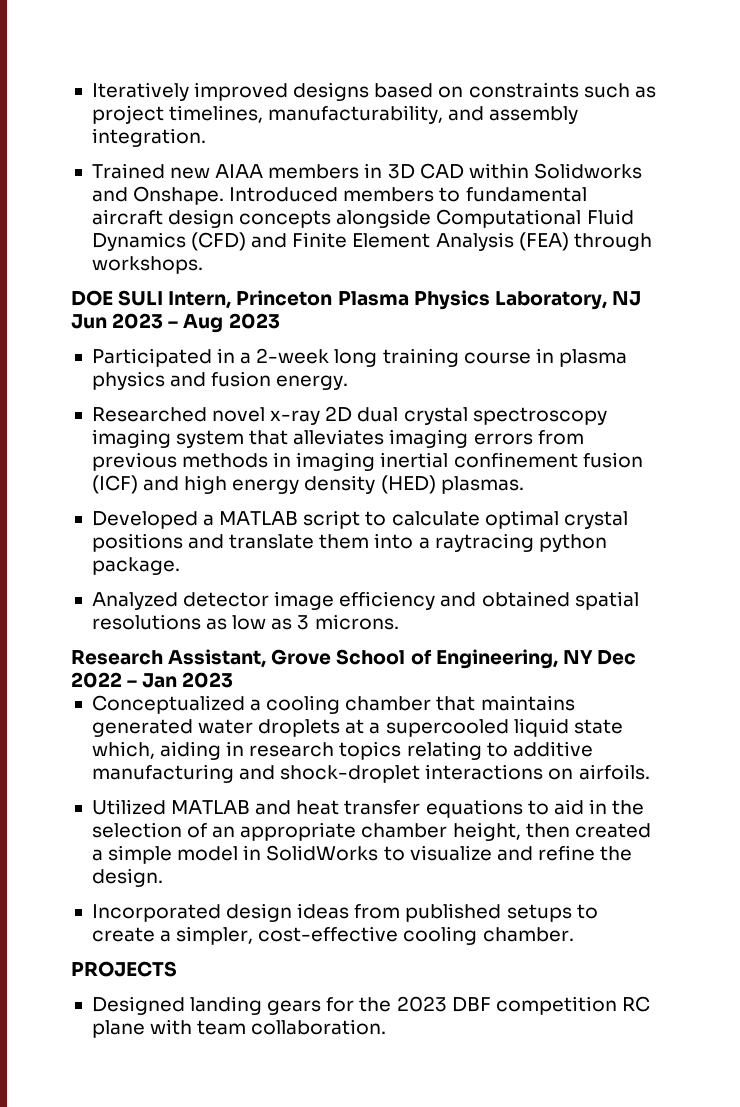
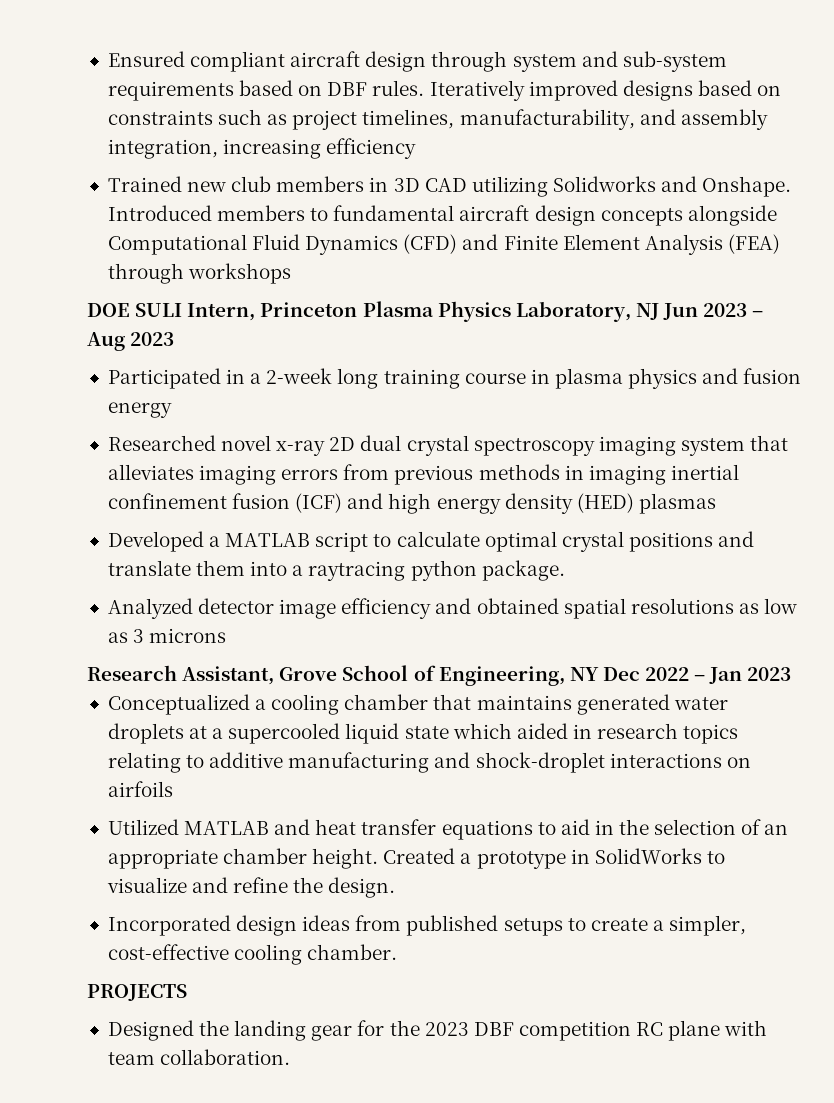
+ Ensured compliant aircraft design through system and sub-system requirements based on DBF rules.
- Iteratively improved designs based on constraints such as project timelines, manufacturability, and assembly integration.
+ Iteratively improved designs based on constraints such as project timelines, manufacturability, and assembly integration, increasing efficiency
- Trained new AIAA members in 3D CAD within Solidworks and Onshape.
+ Trained new club members in 3D CAD utilizing Solidworks and Onshape.
- Introduced members to fundamental aircraft design concepts alongside Computational Fluid Dynamics (CFD) and Finite Element Analysis (FEA) through workshops.
+ Introduced members to fundamental aircraft design concepts alongside Computational Fluid Dynamics (CFD) and Finite Element Analysis (FEA) through workshops
- Participated in a 2-week long training course in plasma physics and fusion energy.
+ Participated in a 2-week long training course in plasma physics and fusion energy
- Researched novel x-ray 2D dual crystal spectroscopy imaging system that alleviates imaging errors from previous methods in imaging inertial confinement fusion (ICF) and high energy density (HED) plasmas.
+ Researched novel x-ray 2D dual crystal spectroscopy imaging system that alleviates imaging errors from previous methods in imaging inertial confinement fusion (ICF) and high energy density (HED) plasmas
- Analyzed detector image efficiency and obtained spatial resolutions as low as 3 microns.
+ Analyzed detector image efficiency and obtained spatial resolutions as low as 3 microns
- Conceptualized a cooling chamber that maintains generated water droplets at a supercooled liquid state which, aiding in research topics relating to additive manufacturing and shock-droplet interactions on airfoils.
+ Conceptualized a cooling chamber that maintains generated water droplets at a supercooled liquid state which aided in research topics relating to additive manufacturing and shock-droplet interactions on airfoils
- Utilized MATLAB and heat transfer equations to aid in the selection of an appropriate chamber height, then created a simple model in SolidWorks to visualize and refine the design.
+ Utilized MATLAB and heat transfer equations to aid in the selection of an appropriate chamber height. Created a prototype in SolidWorks to visualize and refine the design.
- Designed landing gears for the 2023 DBF competition RC plane with team collaboration.
+ Designed the landing gear for the 2023 DBF competition RC plane with team collaboration.

